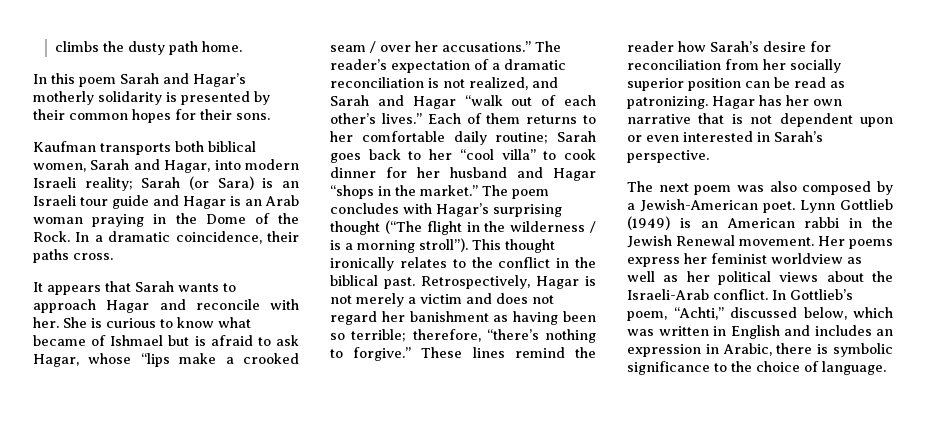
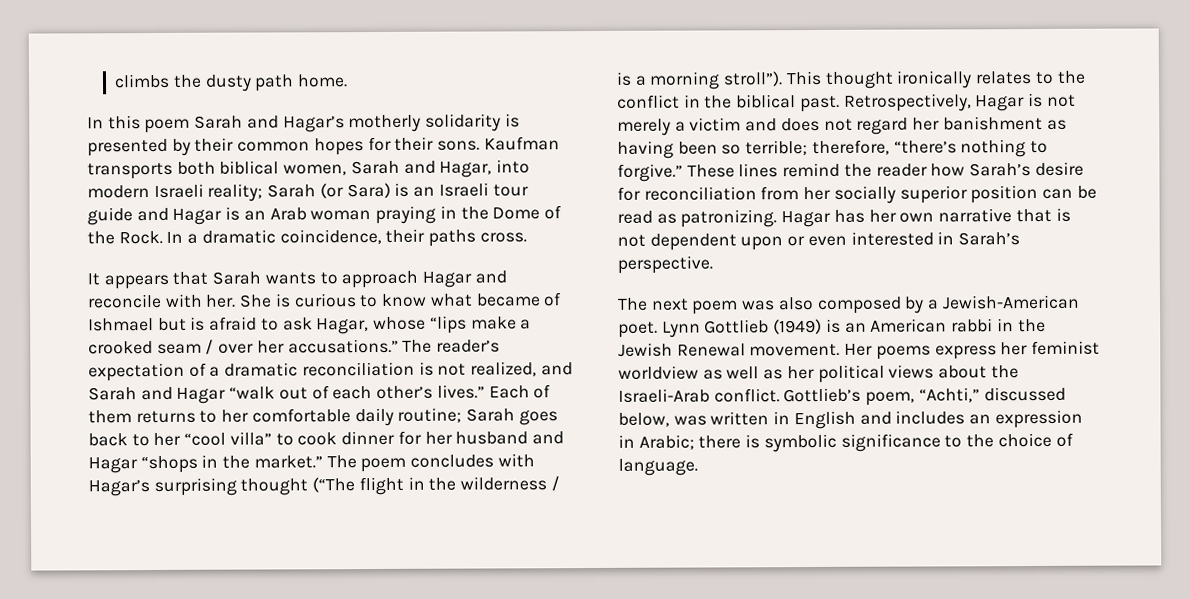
- In this poem Sarah and Hagar’s motherly solidarity is presented by their common hopes for their sons.
- Kaufman transports both biblical women, Sarah and Hagar, into modern Israeli reality; Sarah (or Sara) is an Israeli tour guide and Hagar is an Arab woman praying in the Dome of the Rock.
+ In this poem Sarah and Hagar’s motherly solidarity is presented by their common hopes for their sons. Kaufman transports both biblical women, Sarah and Hagar, into modern Israeli reality; Sarah (or Sara) is an Israeli tour guide and Hagar is an Arab woman praying in the Dome of the Rock.
- In Gottlieb’s poem, “Achti,” discussed below, which was written in English and includes an expression in Arabic, there is symbolic significance to the choice of language.
+ Gottlieb’s poem, “Achti,” discussed below, was written in English and includes an expression in Arabic; there is symbolic significance to the choice of language.

